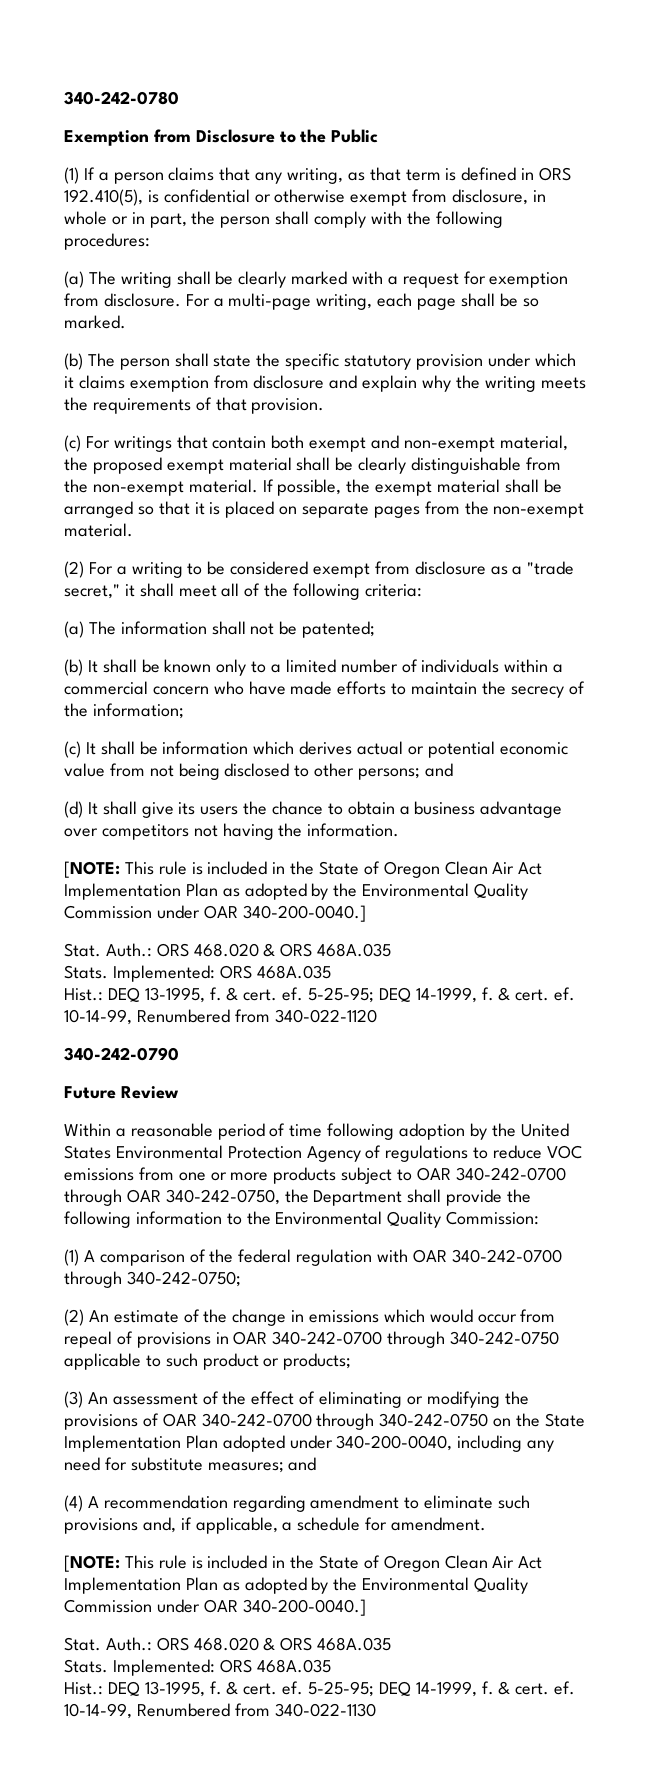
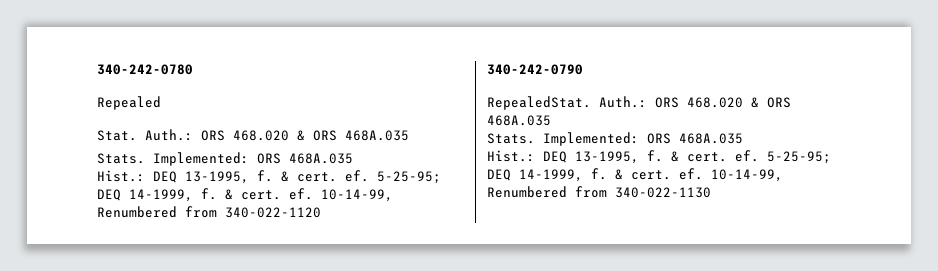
- Exemption from Disclosure to the Public
- (1) If a person claims that any writing, as that term is defined in ORS 192.410(5), is confidential or otherwise exempt from disclosure, in whole or in part, the person shall comply with the following procedures:
- (a) The writing shall be clearly marked with a request for exemption from disclosure. For a multi-page writing, each page shall be so marked.
- (b) The person shall state the specific statutory provision under which it claims exemption from disclosure and explain why the writing meets the requirements of that provision.
- (c) For writings that contain both exempt and non-exempt material, the proposed exempt material shall be clearly distinguishable from the non-exempt material. If possible, the exempt material shall be arranged so that it is placed on separate pages from the non-exempt material.
- (2) For a writing to be considered exempt from disclosure as a "trade secret," it shall meet all of the following criteria:
- (a) The information shall not be patented;
- (b) It shall be known only to a limited number of individuals within a commercial concern who have made efforts to maintain the secrecy of the information;
- (c) It shall be information which derives actual or potential economic value from not being disclosed to other persons; and
- (d) It shall give its users the chance to obtain a business advantage over competitors not having the information.
- [NOTE: This rule is included in the State of Oregon Clean Air Act Implementation Plan as adopted by the Environmental Quality Commission under OAR 340-200-0040.]
+ Repealed
- Future Review
- Within a reasonable period of time following adoption by the United States Environmental Protection Agency of regulations to reduce VOC emissions from one or more products subject to OAR 340-242-0700 through OAR 340-242-0750, the Department shall provide the following information to the Environmental Quality Commission:
- (1) A comparison of the federal regulation with OAR 340-242-0700 through 340-242-0750;
- (2) An estimate of the change in emissions which would occur from repeal of provisions in OAR 340-242-0700 through 340-242-0750 applicable to such product or products;
- (3) An assessment of the effect of eliminating or modifying the provisions of OAR 340-242-0700 through 340-242-0750 on the State Implementation Plan adopted under 340-200-0040, including any need for substitute measures; and
- (4) A recommendation regarding amendment to eliminate such provisions and, if applicable, a schedule for amendment.
- [NOTE: This rule is included in the State of Oregon Clean Air Act Implementation Plan as adopted by the Environmental Quality Commission under OAR 340-200-0040.]
- Stat.
+ RepealedStat.

